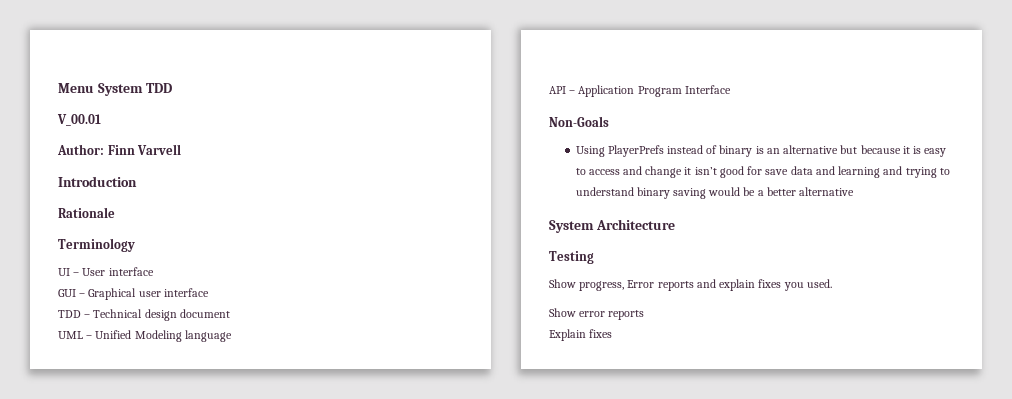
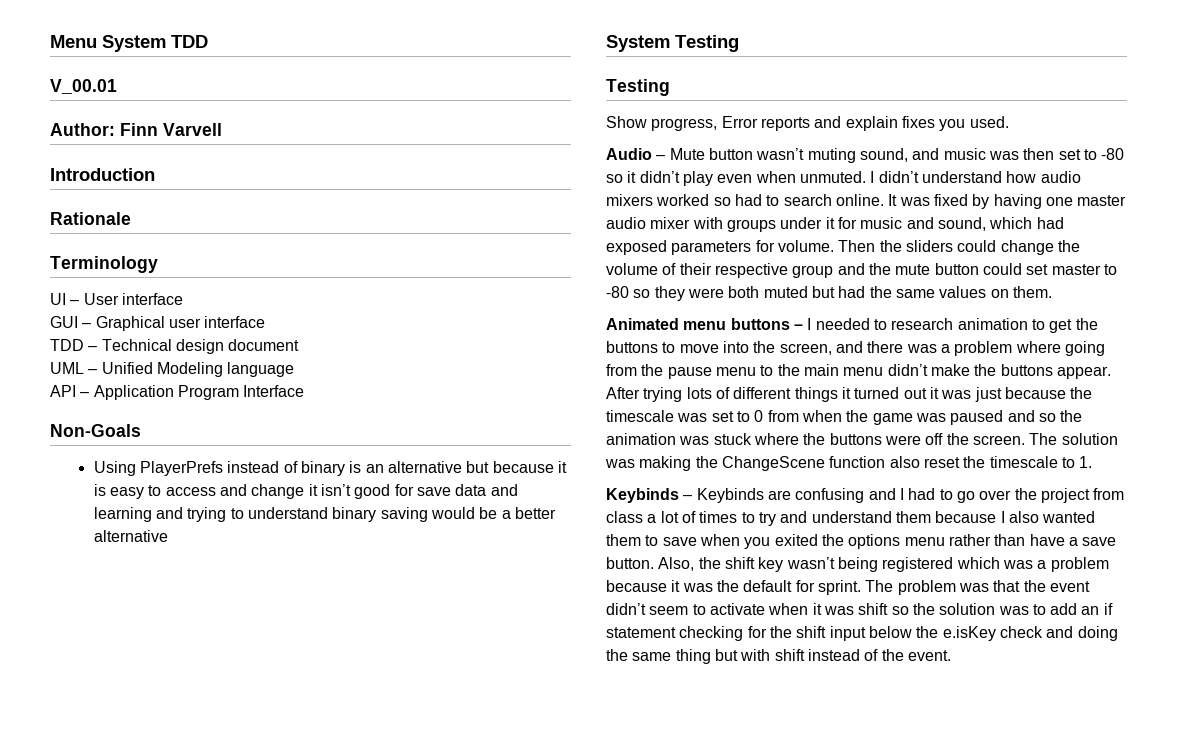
- System Architecture
+ System Testing
- Show error reports
- Explain fixes
+ Audio – Mute button wasn’t muting sound, and music was then set to -80 so it didn’t play even when unmuted. I didn’t understand how audio mixers worked so had to search online. It was fixed by having one master audio mixer with groups under it for music and sound, which had exposed parameters for volume. Then the sliders could change the volume of their respective group and the mute button could set master to -80 so they were both muted but had the same values on them.
+ Animated menu buttons – I needed to research animation to get the buttons to move into the screen, and there was a problem where going from the pause menu to the main menu didn’t make the buttons appear. After trying lots of different things it turned out it was just because the timescale was set to 0 from when the game was paused and so the animation was stuck where the buttons were off the screen. The solution was making the ChangeScene function also reset the timescale to 1.
+ Keybinds – Keybinds are confusing and I had to go over the project from class a lot of times to try and understand them because I also wanted them to save when you exited the options menu rather than have a save button. Also, the shift key wasn’t being registered which was a problem because it was the default for sprint. The problem was that the event didn’t seem to activate when it was shift so the solution was to add an if statement checking for the shift input below the e.isKey check and doing the same thing but with shift instead of the event.

